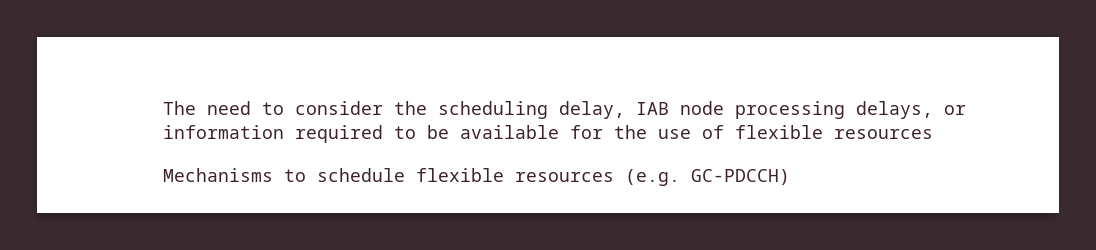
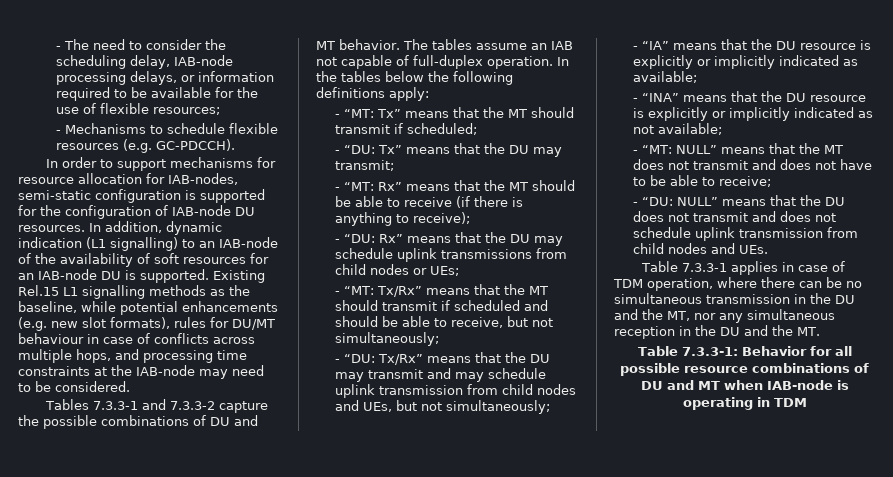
- The need to consider the scheduling delay, IAB node processing delays, or information required to be available for the use of flexible resources
- Mechanisms to schedule flexible resources (e.g. GC-PDCCH)
+ - The need to consider the scheduling delay, IAB-node processing delays, or information required to be available for the use of flexible resources;
+ - Mechanisms to schedule flexible resources (e.g. GC-PDCCH).
+ In order to support mechanisms for resource allocation for IAB-nodes, semi-static configuration is supported for the configuration of IAB-node DU resources. In addition, dynamic indication (L1 signalling) to an IAB-node of the availability of soft resources for an IAB-node DU is supported. Existing Rel.15 L1 signalling methods as the baseline, while potential enhancements (e.g. new slot formats), rules for DU/MT behaviour in case of conflicts across multiple hops, and processing time constraints at the IAB-node may need to be considered.
+ Tables 7.3.3-1 and 7.3.3-2 capture the possible combinations of DU and MT behavior. The tables assume an IAB not capable of full-duplex operation. In the tables below the following definitions apply:
+ - “MT: Tx” means that the MT should transmit if scheduled;
+ - “DU: Tx” means that the DU may transmit;
+ - “MT: Rx” means that the MT should be able to receive (if there is anything to receive);
+ - “DU: Rx” means that the DU may schedule uplink transmissions from child nodes or UEs;
+ - “MT: Tx/Rx” means that the MT should transmit if scheduled and should be able to receive, but not simultaneously;
+ - “DU: Tx/Rx” means that the DU may transmit and may schedule uplink transmission from child nodes and UEs, but not simultaneously;
+ - “IA” means that the DU resource is explicitly or implicitly indicated as available;
+ - “INA” means that the DU resource is explicitly or implicitly indicated as not available;
+ - “MT: NULL” means that the MT does not transmit and does not have to be able to receive;
+ - “DU: NULL” means that the DU does not transmit and does not schedule uplink transmission from child nodes and UEs.
+ Table 7.3.3-1 applies in case of TDM operation, where there can be no simultaneous transmission in the DU and the MT, nor any simultaneous reception in the DU and the MT.
+ Table 7.3.3-1: Behavior for all possible resource combinations of DU and MT when IAB-node is operating in TDM

